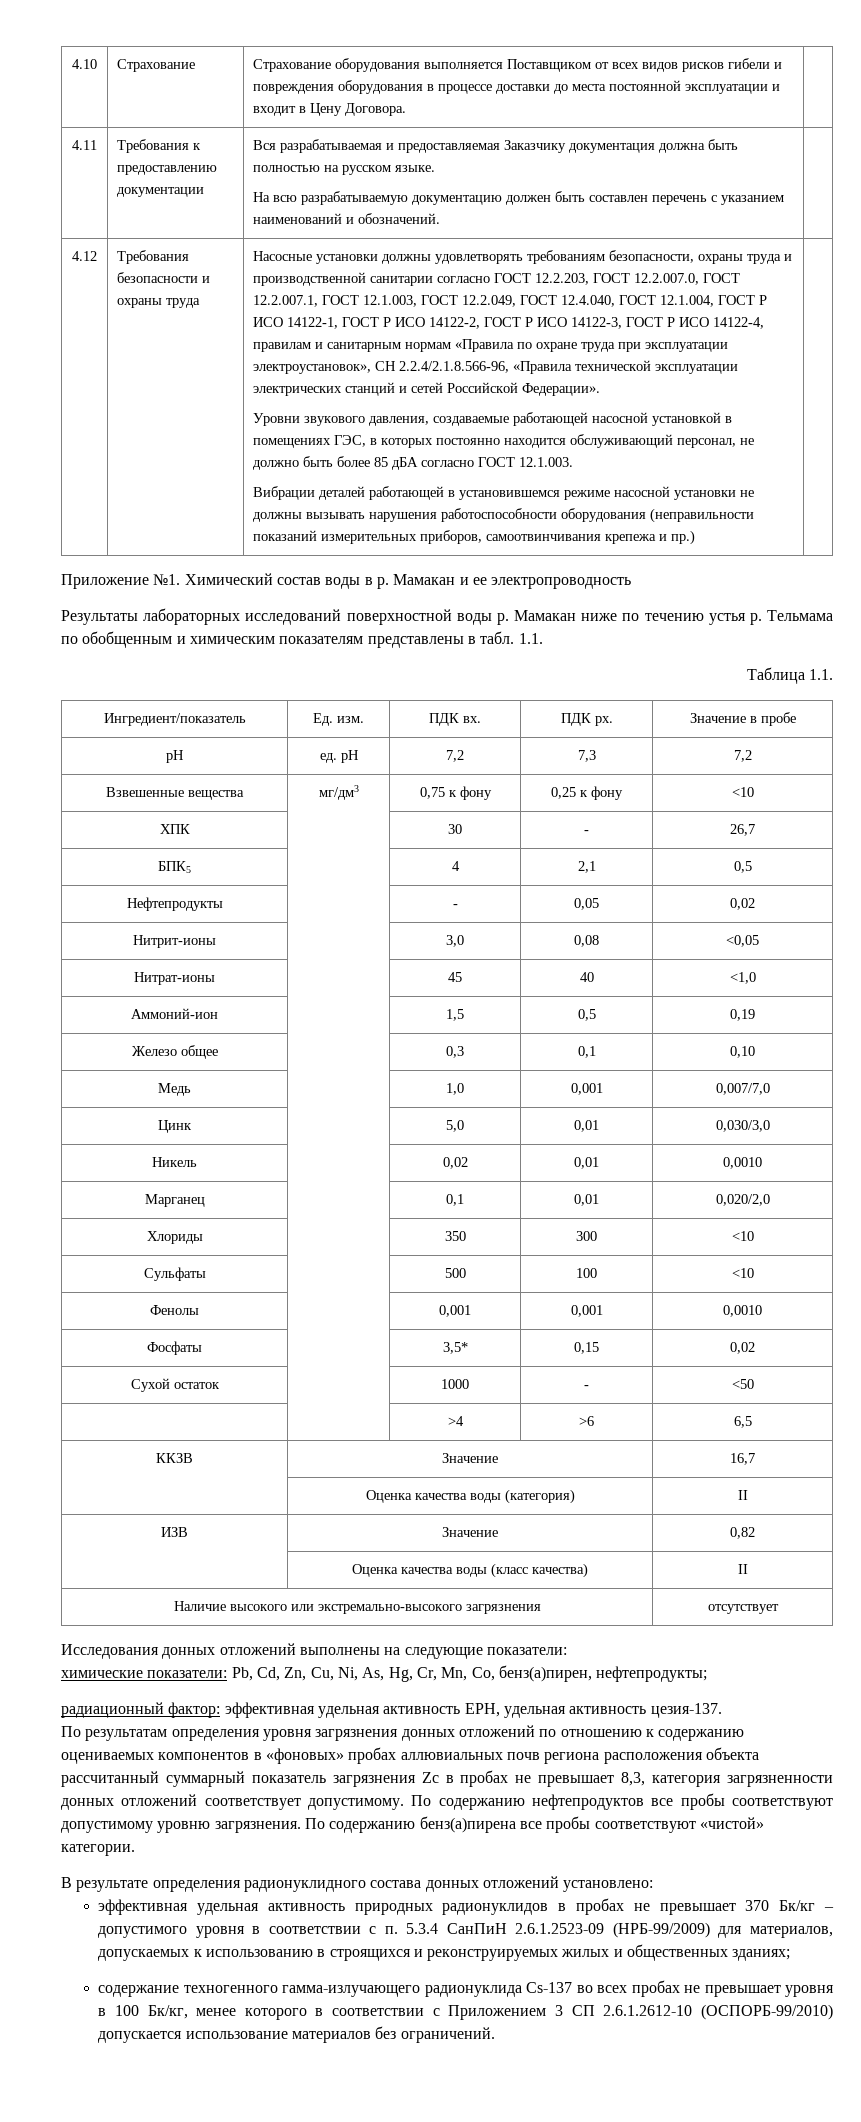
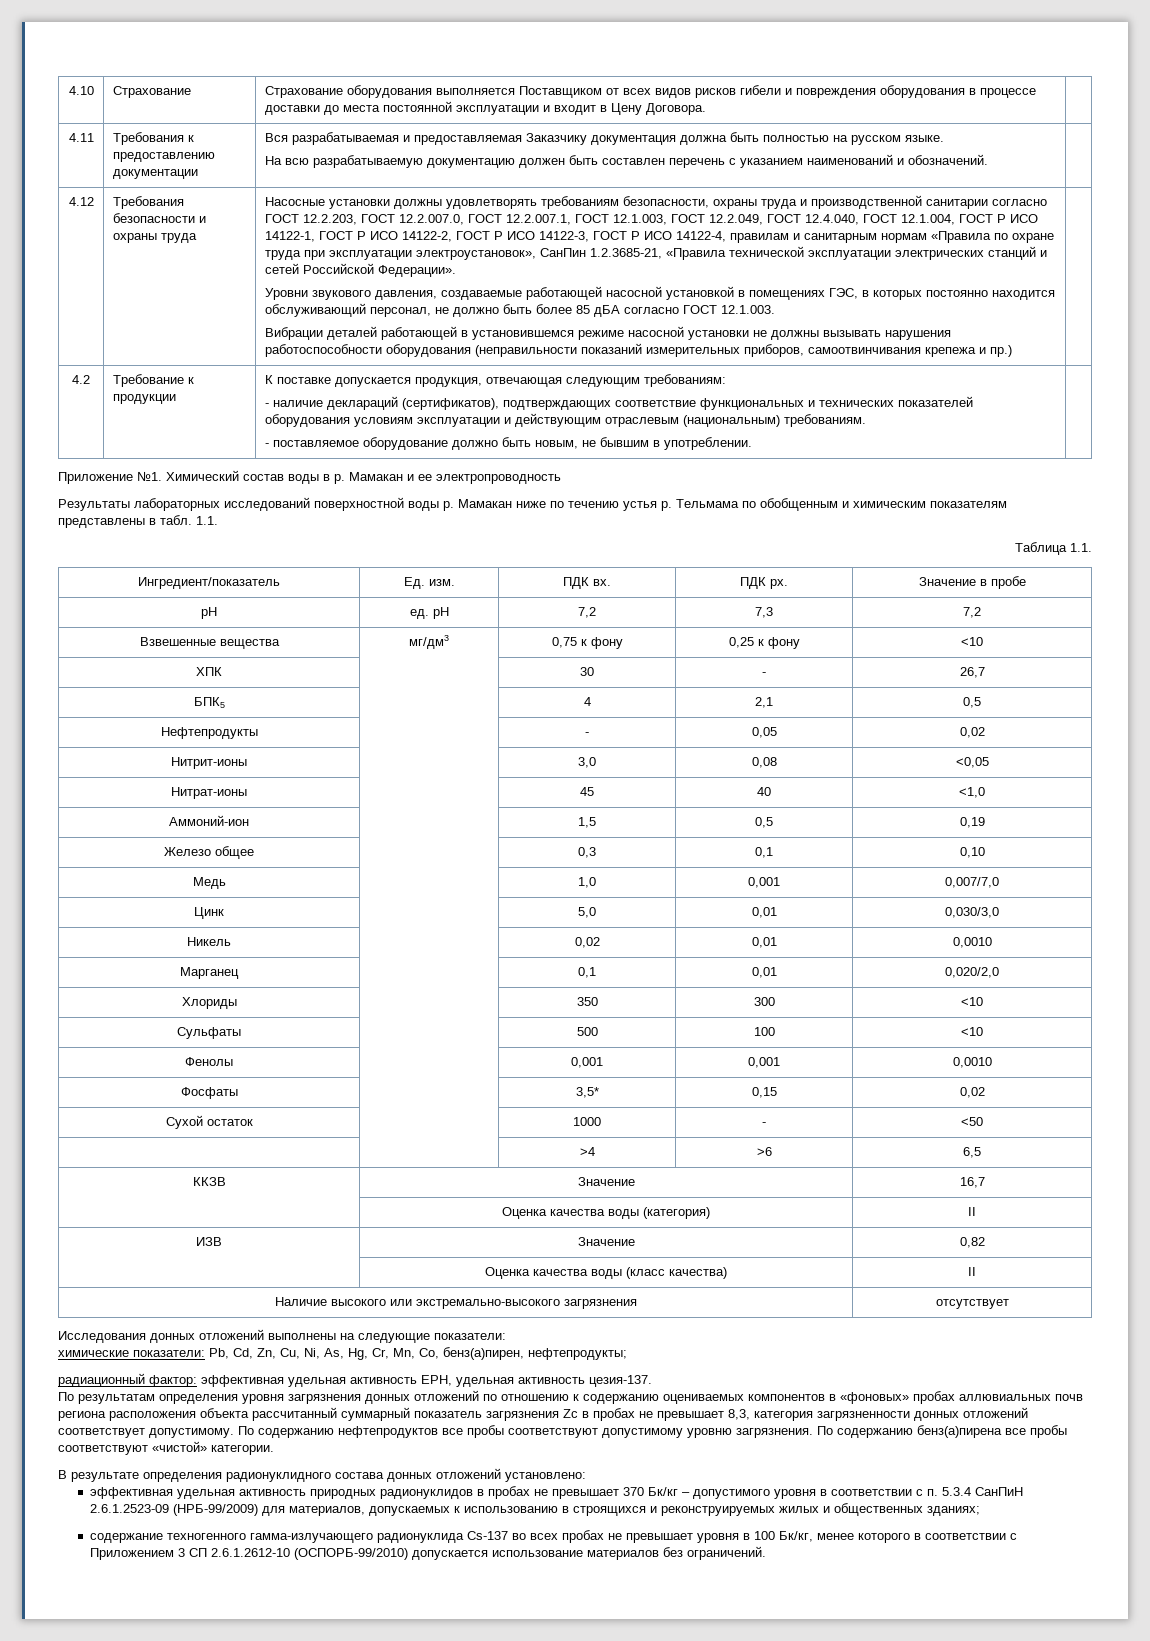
- Насосные установки должны удовлетворять требованиям безопасности, охраны труда и производственной санитарии согласно ГОСТ 12.2.203, ГОСТ 12.2.007.0, ГОСТ 12.2.007.1, ГОСТ 12.1.003, ГОСТ 12.2.049, ГОСТ 12.4.040, ГОСТ 12.1.004, ГОСТ Р ИСО 14122-1, ГОСТ Р ИСО 14122-2, ГОСТ Р ИСО 14122-3, ГОСТ Р ИСО 14122-4, правилам и санитарным нормам «Правила по охране труда при эксплуатации электроустановок», СН 2.2.4/2.1.8.566-96, «Правила технической эксплуатации электрических станций и сетей Российской Федерации».
+ Насосные установки должны удовлетворять требованиям безопасности, охраны труда и производственной санитарии согласно ГОСТ 12.2.203, ГОСТ 12.2.007.0, ГОСТ 12.2.007.1, ГОСТ 12.1.003, ГОСТ 12.2.049, ГОСТ 12.4.040, ГОСТ 12.1.004, ГОСТ Р ИСО 14122-1, ГОСТ Р ИСО 14122-2, ГОСТ Р ИСО 14122-3, ГОСТ Р ИСО 14122-4, правилам и санитарным нормам «Правила по охране труда при эксплуатации электроустановок», СанПин 1.2.3685-21, «Правила технической эксплуатации электрических станций и сетей Российской Федерации».
+ 4.2 | Требование к продукции | К поставке допускается продукция, отвечающая следующим требованиям:
+ - наличие деклараций (сертификатов), подтверждающих соответствие функциональных и технических показателей оборудования условиям эксплуатации и действующим отраслевым (национальным) требованиям.
+ - поставляемое оборудование должно быть новым, не бывшим в употреблении. |

